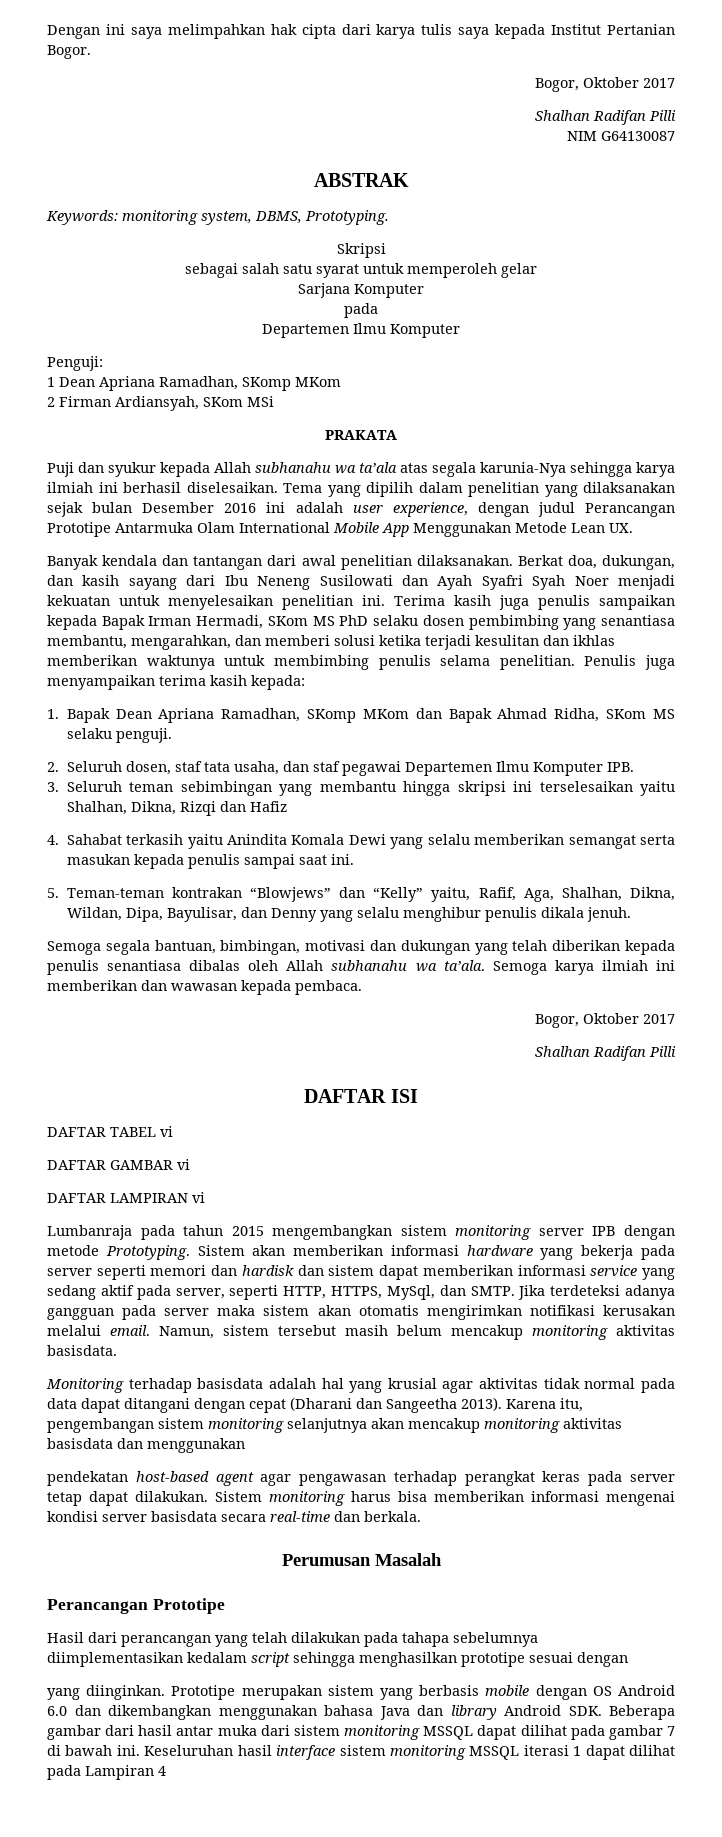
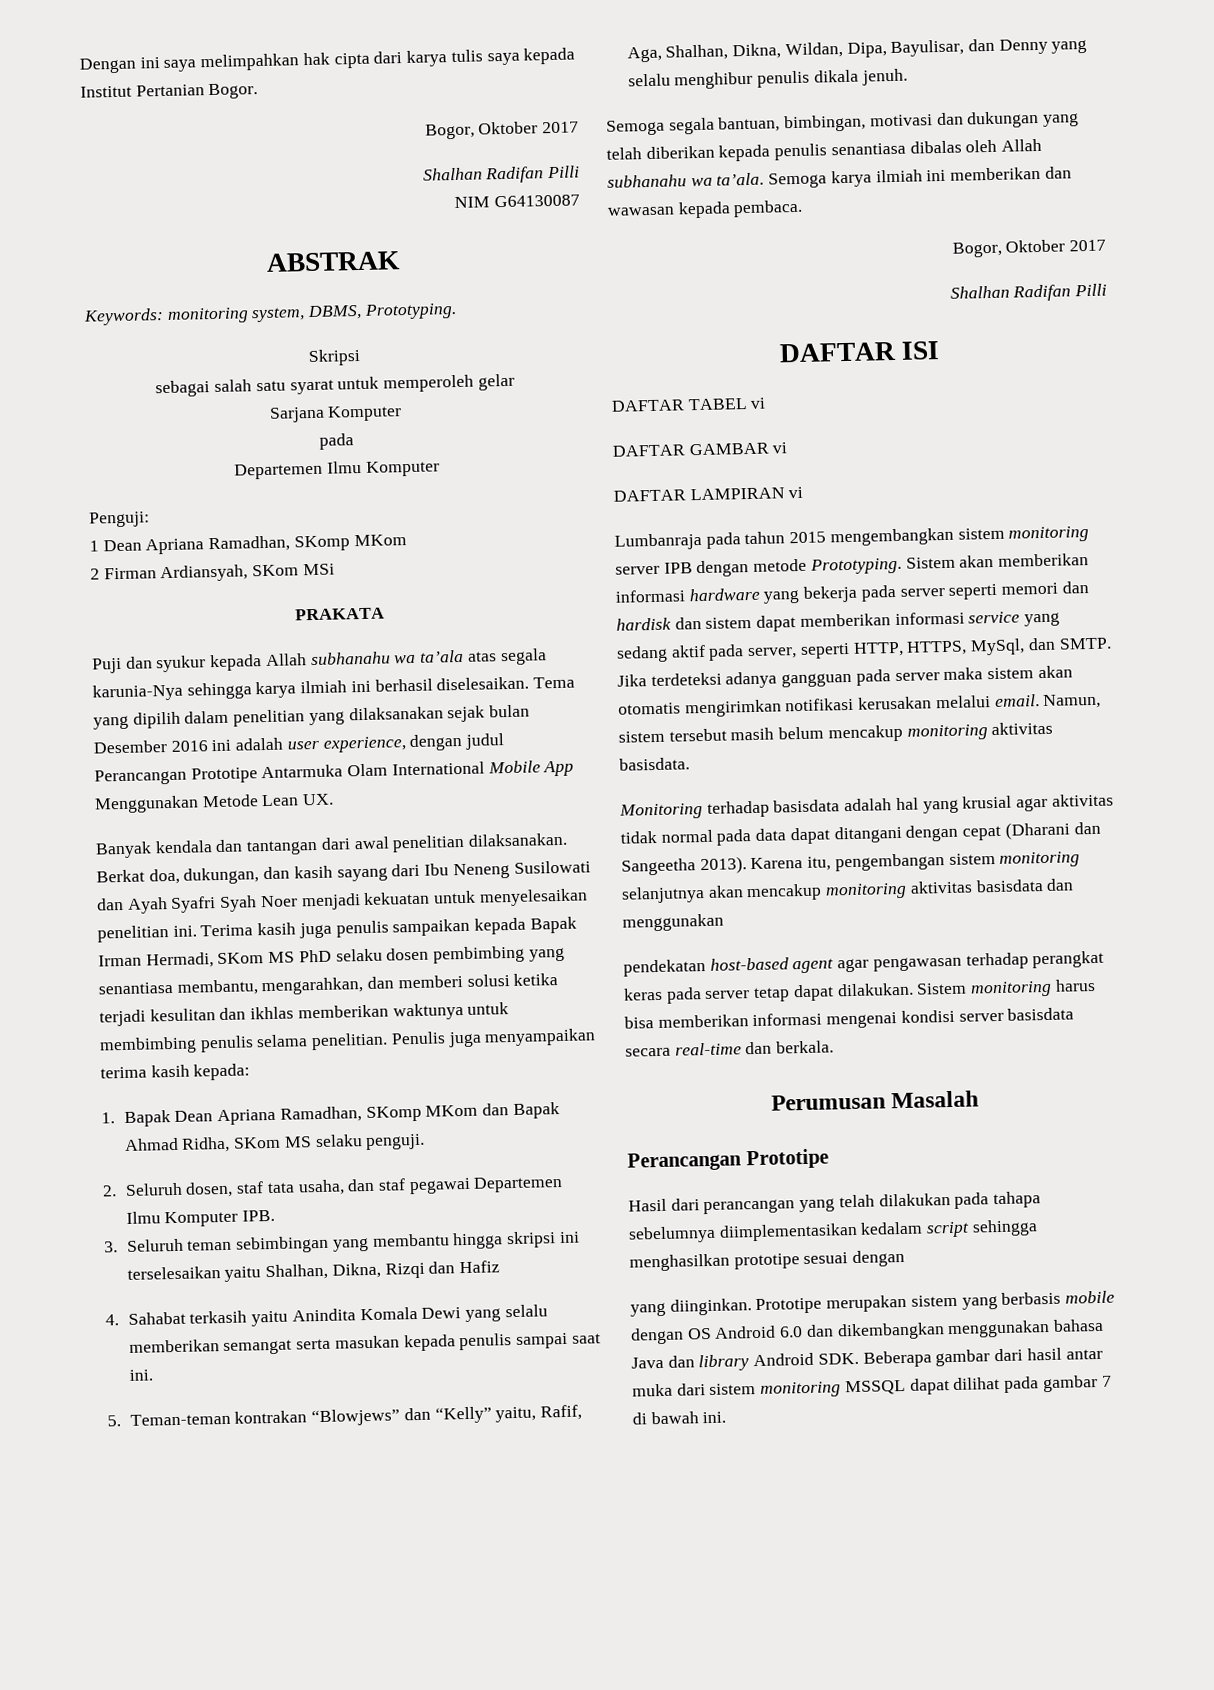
- Keseluruhan hasil interface sistem monitoring MSSQL iterasi 1 dapat dilihat pada Lampiran 4

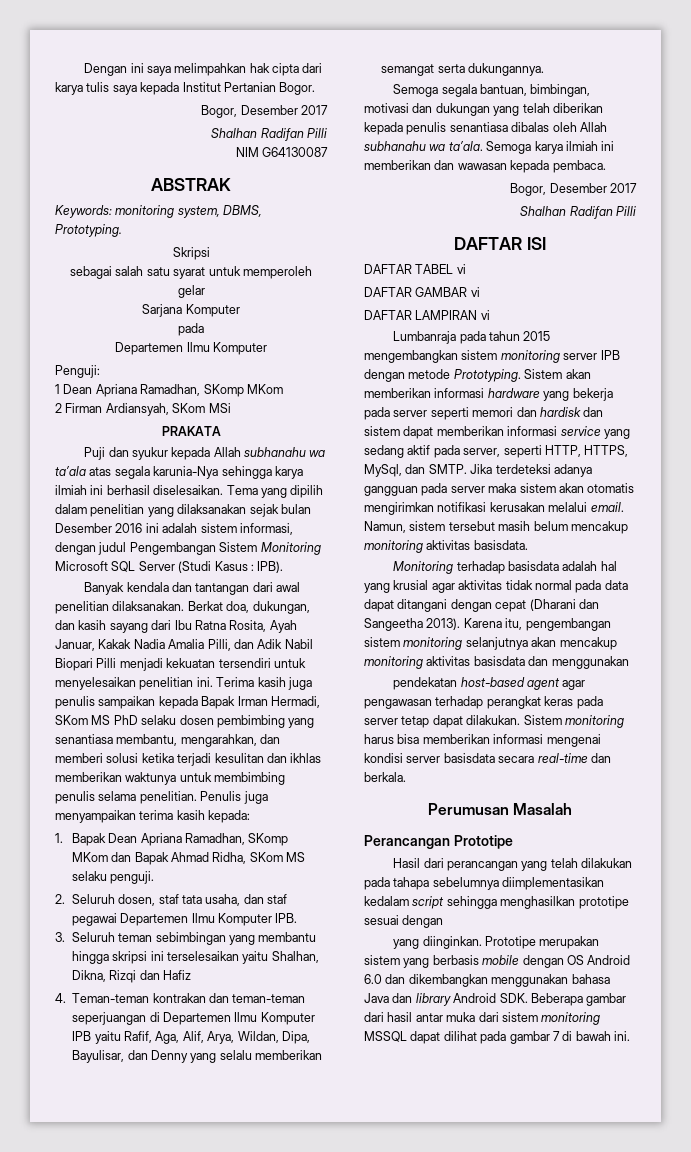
  Dengan ini saya melimpahkan hak cipta dari karya tulis saya kepada Institut Pertanian Bogor.
- Bogor, Oktober 2017
+ Bogor, Desember 2017
- Tema yang dipilih dalam penelitian yang dilaksanakan sejak bulan Desember 2016 ini adalah user experience, dengan judul Perancangan Prototipe Antarmuka Olam International Mobile App Menggunakan Metode Lean UX.
+ Tema yang dipilih dalam penelitian yang dilaksanakan sejak bulan Desember 2016 ini adalah sistem informasi, dengan judul Pengembangan Sistem Monitoring Microsoft SQL Server (Studi Kasus : IPB).
- Berkat doa, dukungan, dan kasih sayang dari Ibu Neneng Susilowati dan Ayah Syafri Syah Noer menjadi kekuatan untuk menyelesaikan penelitian ini.
+ Berkat doa, dukungan, dan kasih sayang dari Ibu Ratna Rosita, Ayah Januar, Kakak Nadia Amalia Pilli, dan Adik Nabil Biopari Pilli menjadi kekuatan tersendiri untuk menyelesaikan penelitian ini.
- 4. Sahabat terkasih yaitu Anindita Komala Dewi yang selalu memberikan semangat serta masukan kepada penulis sampai saat ini.
- 5. Teman-teman kontrakan “Blowjews” dan “Kelly” yaitu, Rafif, Aga, Shalhan, Dikna, Wildan, Dipa, Bayulisar, dan Denny yang selalu menghibur penulis dikala jenuh.
+ 4. Teman-teman kontrakan dan teman-teman seperjuangan di Departemen Ilmu Komputer IPB yaitu Rafif, Aga, Alif, Arya, Wildan, Dipa, Bayulisar, dan Denny yang selalu memberikan semangat serta dukungannya.
  Semoga karya ilmiah ini memberikan dan wawasan kepada pembaca.
- Bogor, Oktober 2017
+ Bogor, Desember 2017

